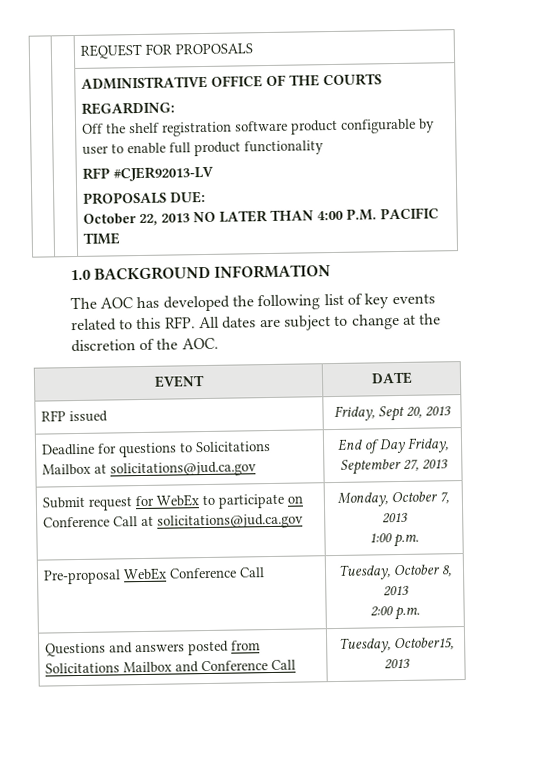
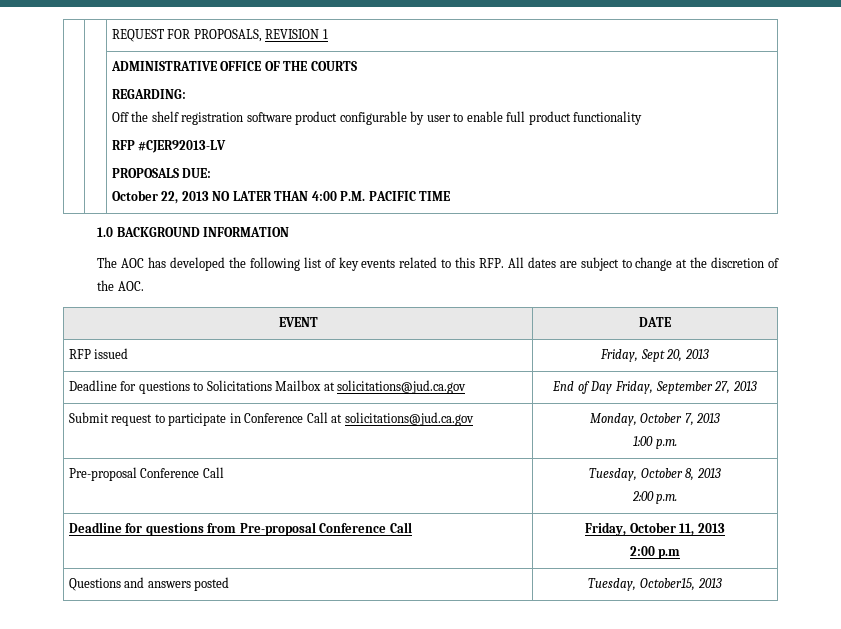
- | | REQUEST FOR PROPOSALS
+ | | REQUEST FOR PROPOSALS, REVISION 1
- Submit request for WebEx to participate on Conference Call at solicitations@jud.ca.gov | Monday, October 7, 2013
+ Submit request to participate in Conference Call at solicitations@jud.ca.gov | Monday, October 7, 2013
- Pre-proposal WebEx Conference Call | Tuesday, October 8, 2013
+ Pre-proposal Conference Call | Tuesday, October 8, 2013
- Questions and answers posted from Solicitations Mailbox and Conference Call | Tuesday, October15, 2013
+ Deadline for questions from Pre-proposal Conference Call | Friday, October 11, 2013
+ 2:00 p.m
+ Questions and answers posted | Tuesday, October15, 2013

